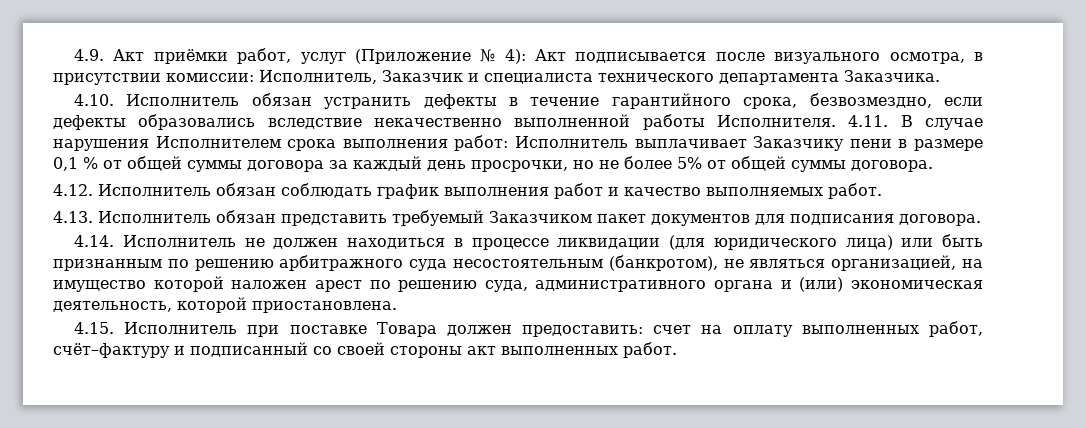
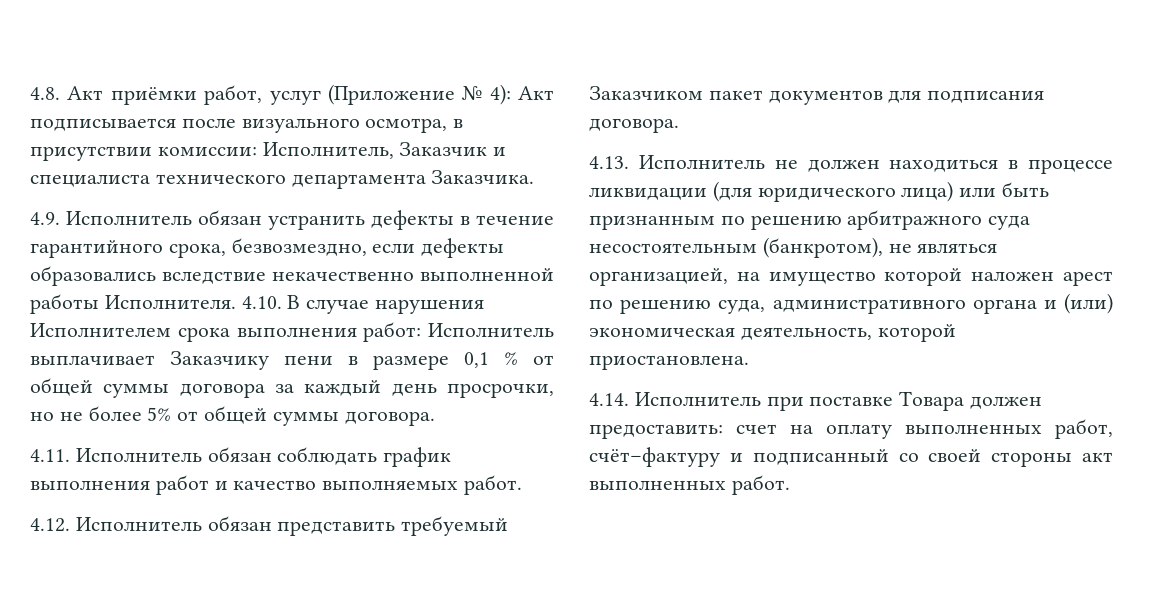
- 4.9. Акт приёмки работ, услуг (Приложение № 4): Акт подписывается после визуального осмотра, в присутствии комиссии: Исполнитель, Заказчик и специалиста технического департамента Заказчика.
+ 4.8. Акт приёмки работ, услуг (Приложение № 4): Акт подписывается после визуального осмотра, в присутствии комиссии: Исполнитель, Заказчик и специалиста технического департамента Заказчика.
- 4.10. Исполнитель обязан устранить дефекты в течение гарантийного срока, безвозмездно, если дефекты образовались вследствие некачественно выполненной работы Исполнителя.
+ 4.9. Исполнитель обязан устранить дефекты в течение гарантийного срока, безвозмездно, если дефекты образовались вследствие некачественно выполненной работы Исполнителя.
- 4.11. В случае нарушения Исполнителем срока выполнения работ: Исполнитель выплачивает Заказчику пени в размере 0,1 % от общей суммы договора за каждый день просрочки, но не более 5% от общей суммы договора.
+ 4.10. В случае нарушения Исполнителем срока выполнения работ: Исполнитель выплачивает Заказчику пени в размере 0,1 % от общей суммы договора за каждый день просрочки, но не более 5% от общей суммы договора.
- 4.12. Исполнитель обязан соблюдать график выполнения работ и качество выполняемых работ.
+ 4.11. Исполнитель обязан соблюдать график выполнения работ и качество выполняемых работ.
- 4.13. Исполнитель обязан представить требуемый Заказчиком пакет документов для подписания договора.
+ 4.12. Исполнитель обязан представить требуемый Заказчиком пакет документов для подписания договора.
- 4.14. Исполнитель не должен находиться в процессе ликвидации (для юридического лица) или быть признанным по решению арбитражного суда несостоятельным (банкротом), не являться организацией, на имущество которой наложен арест по решению суда, административного органа и (или) экономическая деятельность, которой приостановлена.
+ 4.13. Исполнитель не должен находиться в процессе ликвидации (для юридического лица) или быть признанным по решению арбитражного суда несостоятельным (банкротом), не являться организацией, на имущество которой наложен арест по решению суда, административного органа и (или) экономическая деятельность, которой приостановлена.
- 4.15. Исполнитель при поставке Товара должен предоставить: счет на оплату выполненных работ, счёт–фактуру и подписанный со своей стороны акт выполненных работ.
+ 4.14. Исполнитель при поставке Товара должен предоставить: счет на оплату выполненных работ, счёт–фактуру и подписанный со своей стороны акт выполненных работ.

